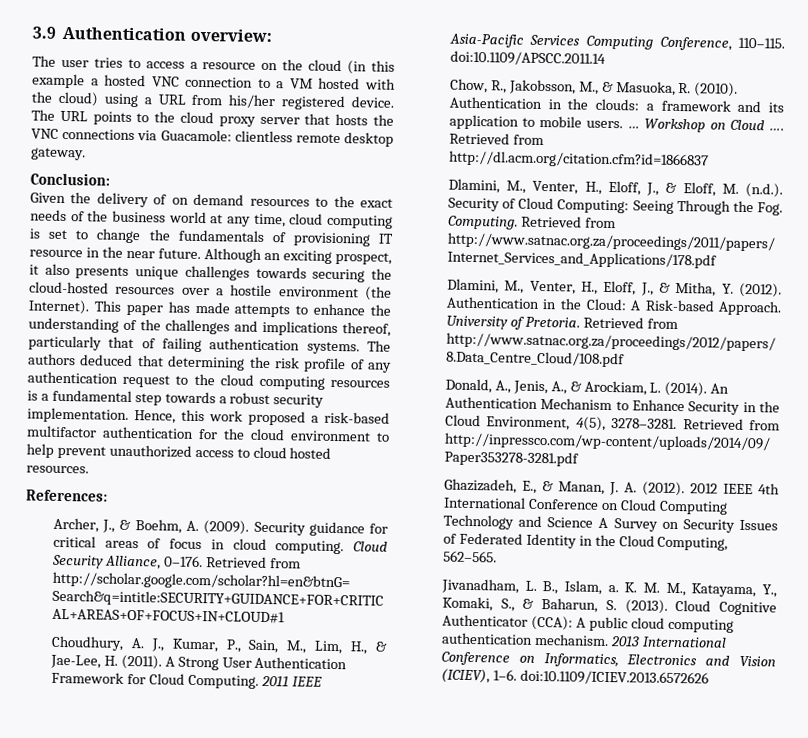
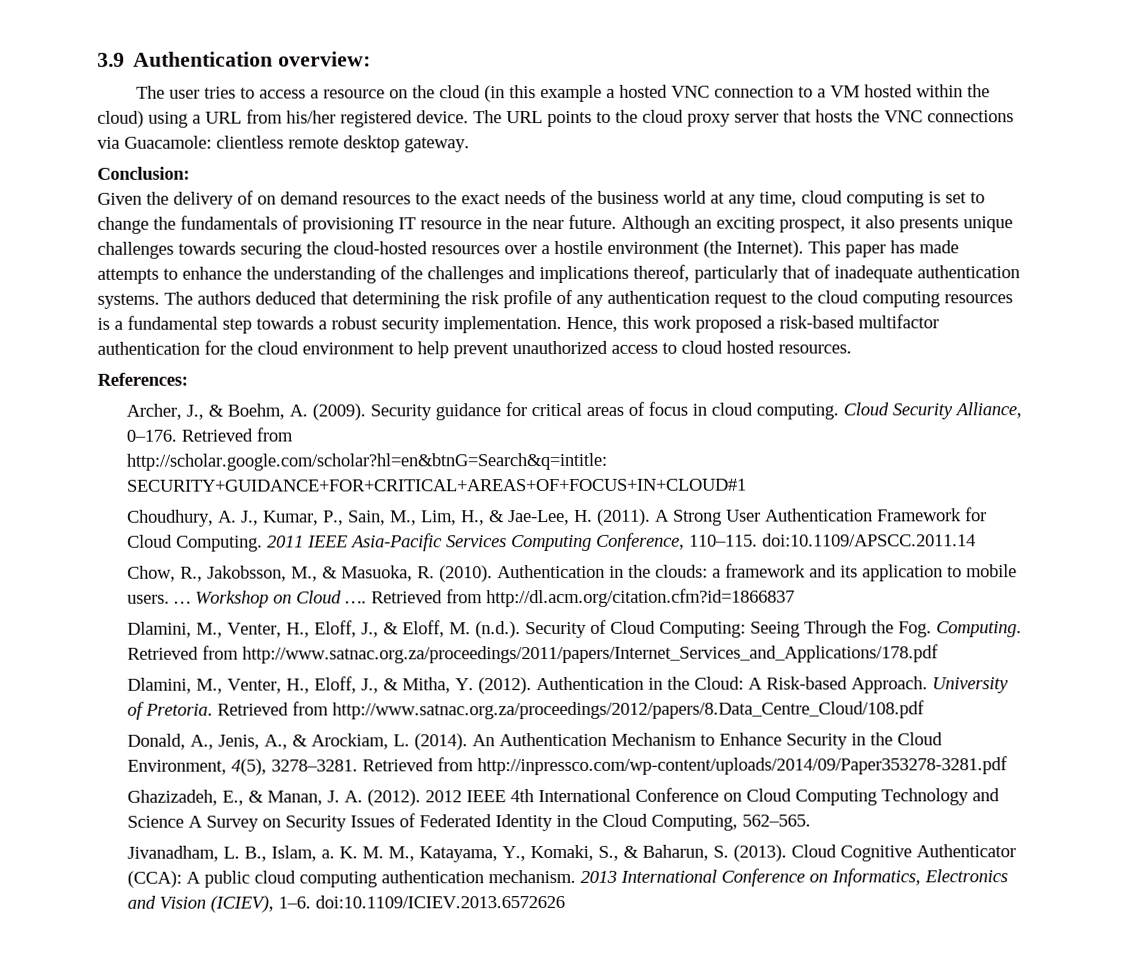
- The user tries to access a resource on the cloud (in this example a hosted VNC connection to a VM hosted with the cloud) using a URL from his/her registered device.
+ The user tries to access a resource on the cloud (in this example a hosted VNC connection to a VM hosted within the cloud) using a URL from his/her registered device.
- This paper has made attempts to enhance the understanding of the challenges and implications thereof, particularly that of failing authentication systems.
+ This paper has made attempts to enhance the understanding of the challenges and implications thereof, particularly that of inadequate authentication systems.

